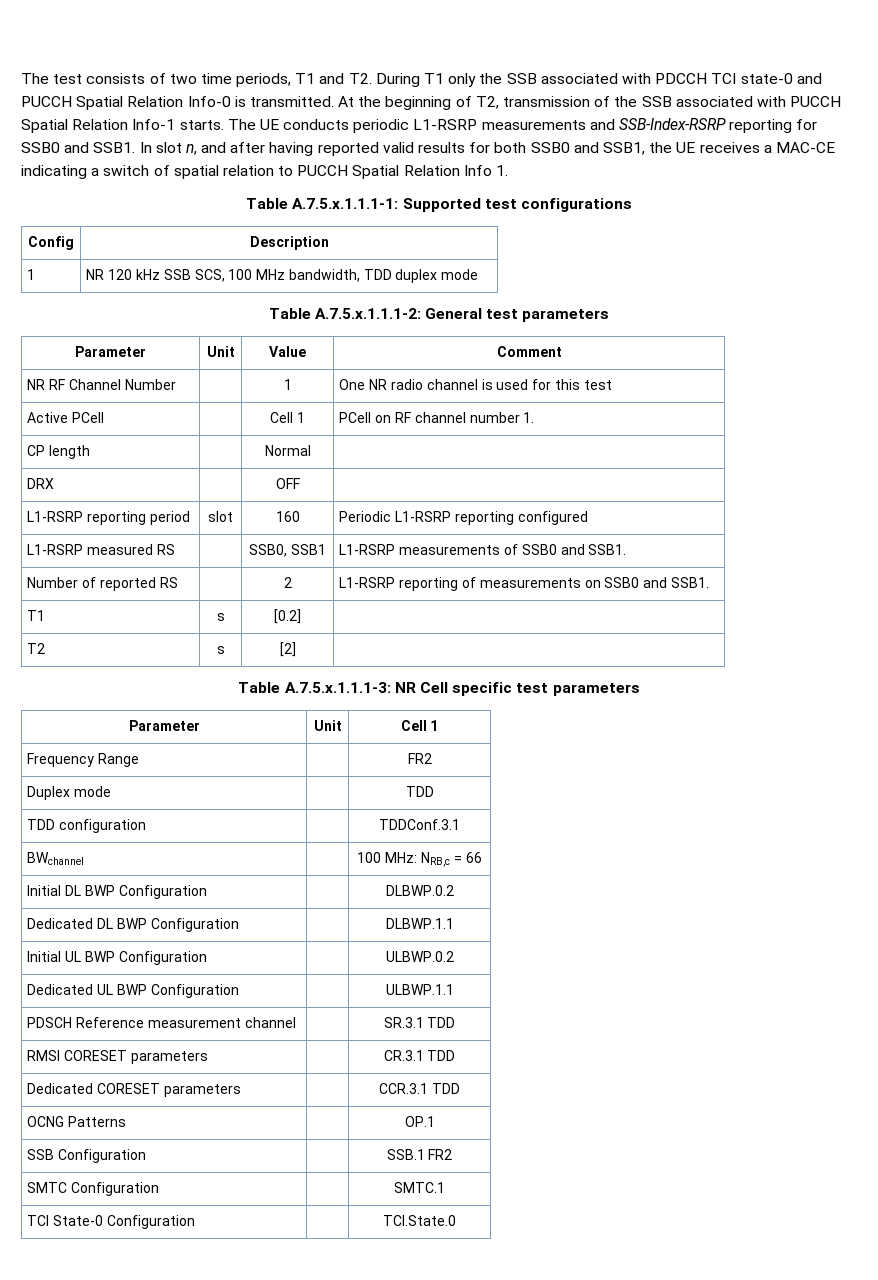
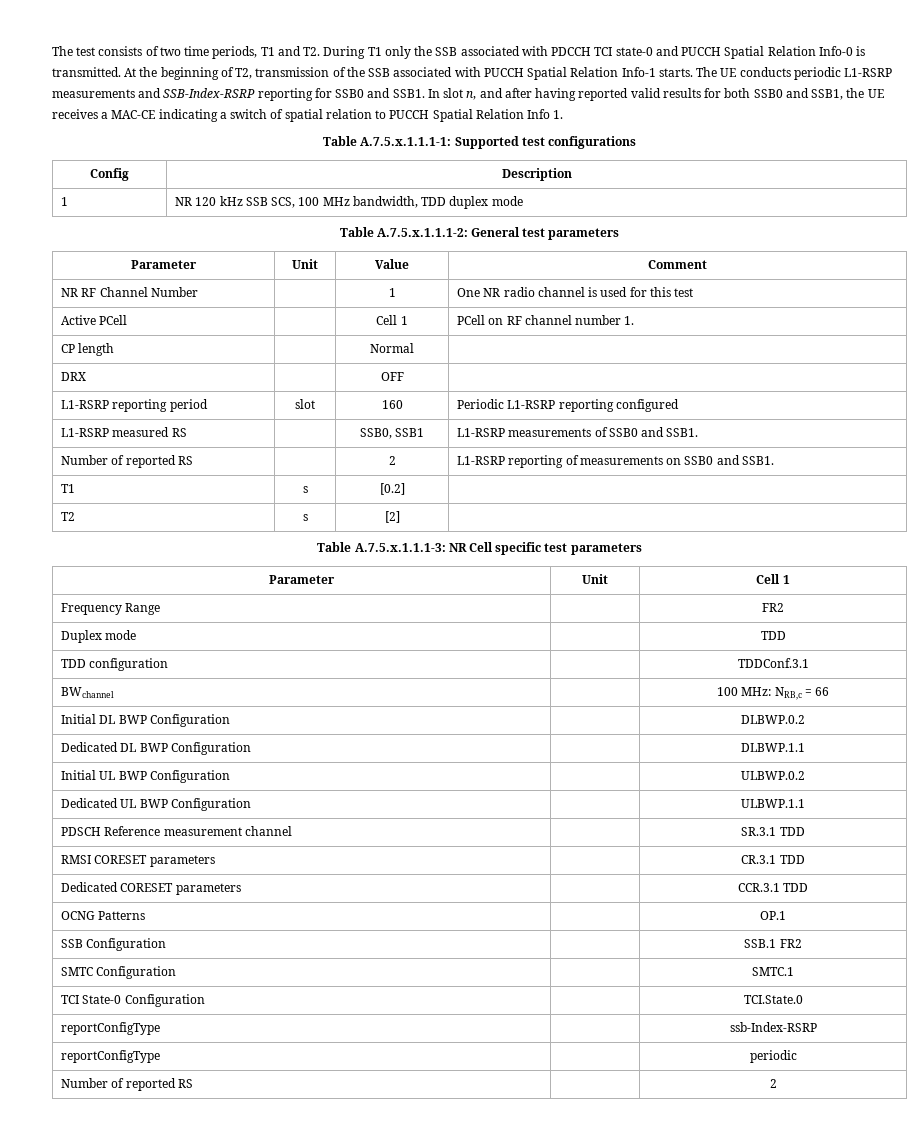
+ reportConfigType | | ssb-Index-RSRP
+ reportConfigType | | periodic
+ Number of reported RS | | 2

